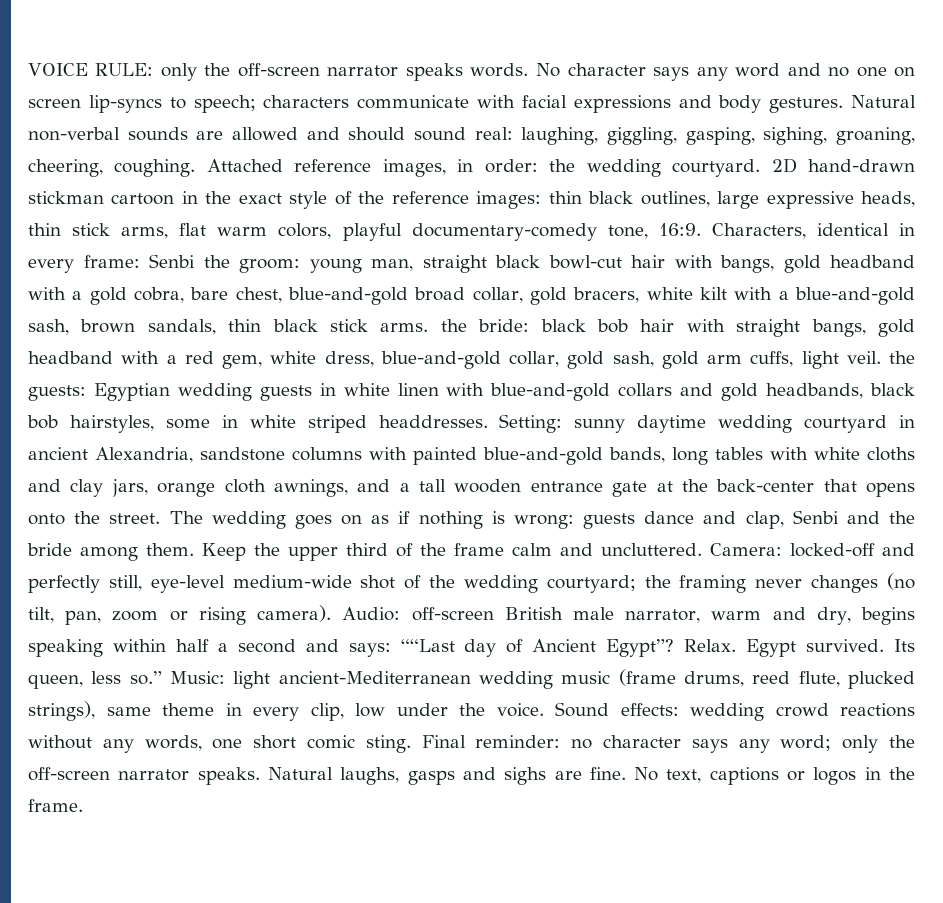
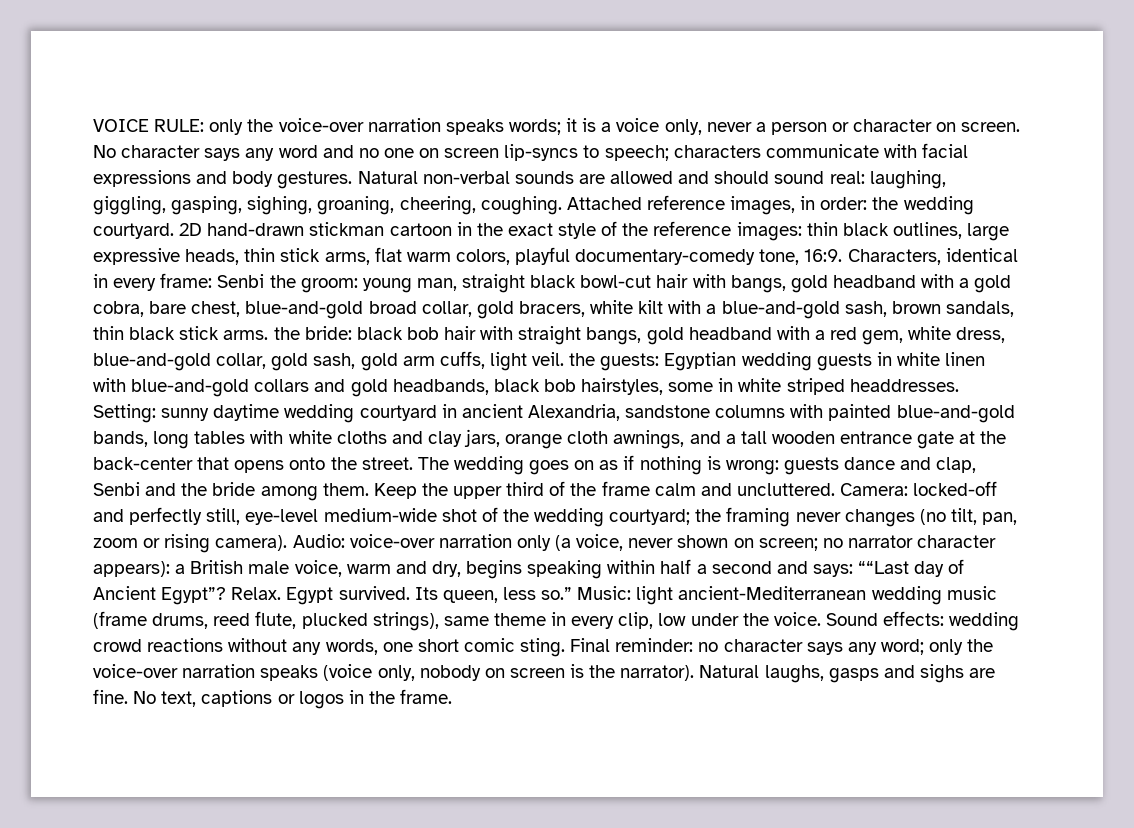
- VOICE RULE: only the off-screen narrator speaks words.
+ VOICE RULE: only the voice-over narration speaks words; it is a voice only, never a person or character on screen.
- Audio: off-screen British male narrator, warm and dry, begins speaking within half a second and says: ““Last day of Ancient Egypt”?
+ Audio: voice-over narration only (a voice, never shown on screen; no narrator character appears): a British male voice, warm and dry, begins speaking within half a second and says: ““Last day of Ancient Egypt”?
- Final reminder: no character says any word; only the off-screen narrator speaks.
+ Final reminder: no character says any word; only the voice-over narration speaks (voice only, nobody on screen is the narrator).

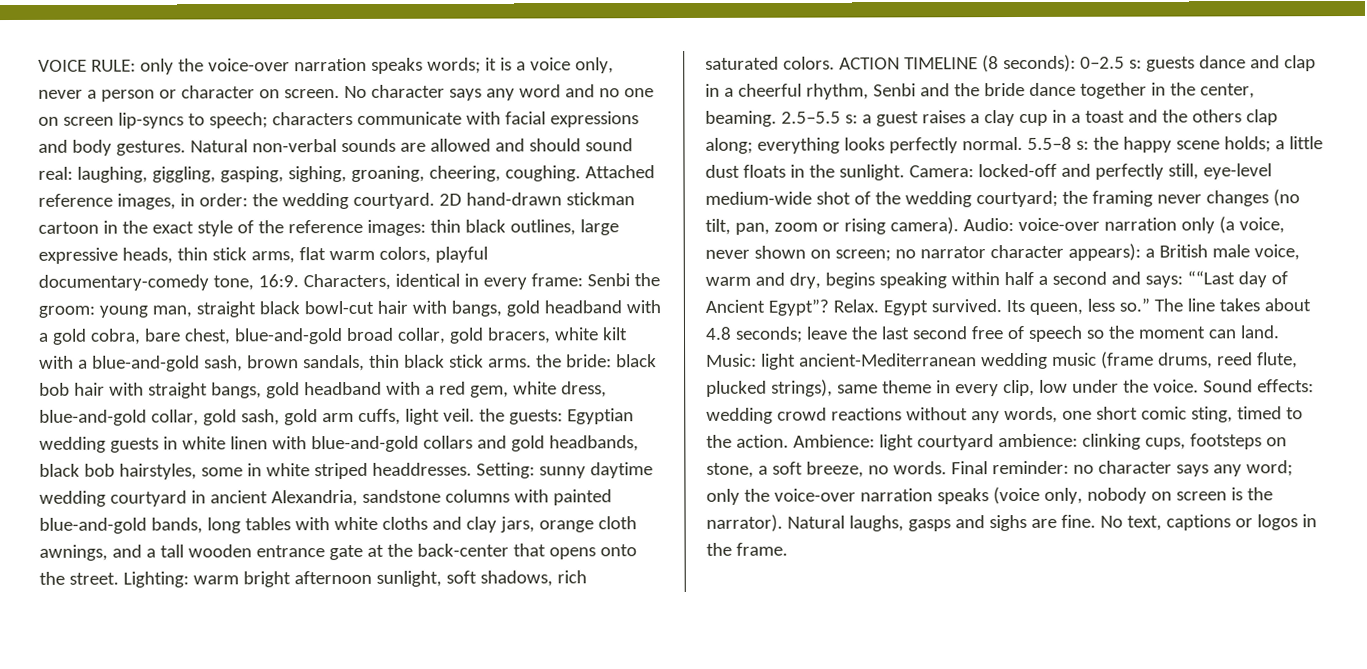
- The wedding goes on as if nothing is wrong: guests dance and clap, Senbi and the bride among them. Keep the upper third of the frame calm and uncluttered.
+ Lighting: warm bright afternoon sunlight, soft shadows, rich saturated colors. ACTION TIMELINE (8 seconds): 0–2.5 s: guests dance and clap in a cheerful rhythm, Senbi and the bride dance together in the center, beaming. 2.5–5.5 s: a guest raises a clay cup in a toast and the others clap along; everything looks perfectly normal. 5.5–8 s: the happy scene holds; a little dust floats in the sunlight.
+ The line takes about 4.8 seconds; leave the last second free of speech so the moment can land.
- Sound effects: wedding crowd reactions without any words, one short comic sting.
+ Sound effects: wedding crowd reactions without any words, one short comic sting, timed to the action. Ambience: light courtyard ambience: clinking cups, footsteps on stone, a soft breeze, no words.

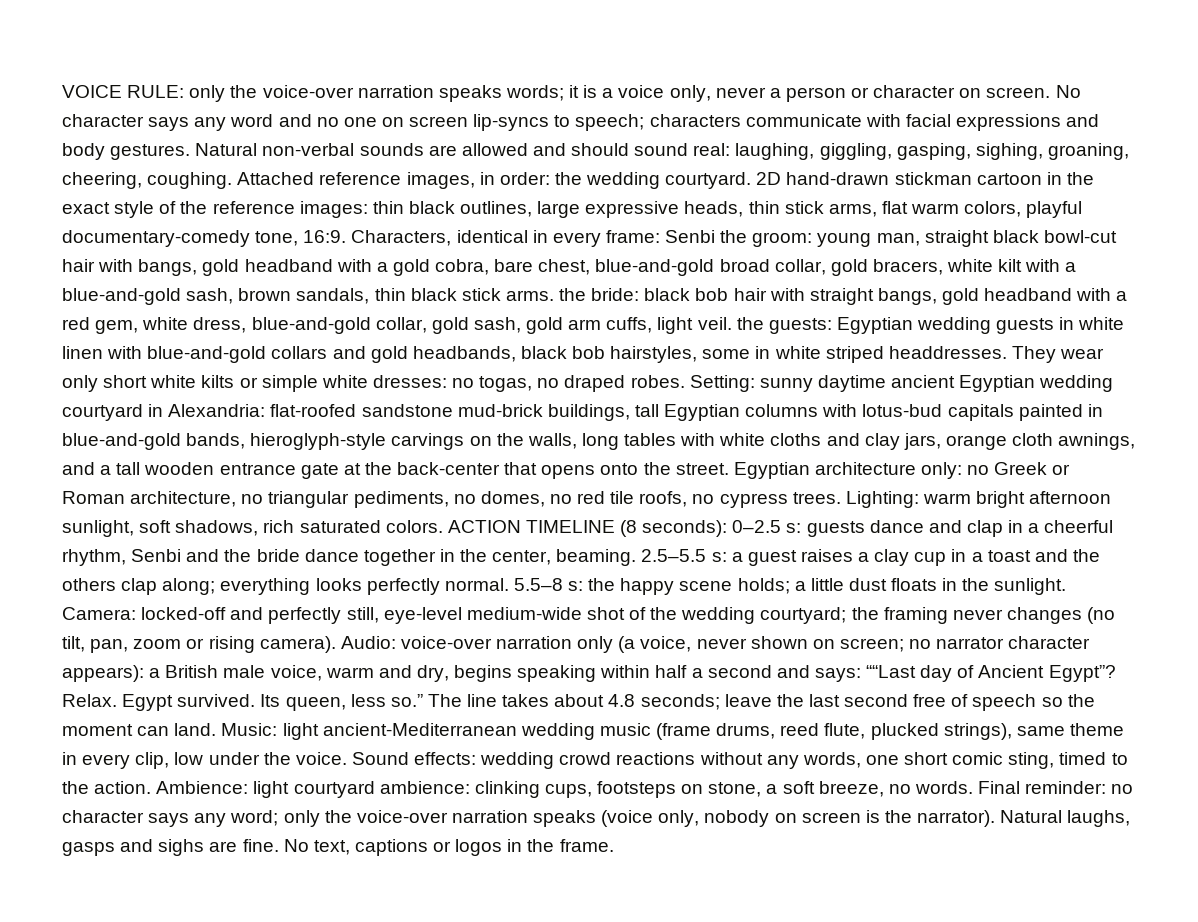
+ They wear only short white kilts or simple white dresses: no togas, no draped robes.
- Setting: sunny daytime wedding courtyard in ancient Alexandria, sandstone columns with painted blue-and-gold bands, long tables with white cloths and clay jars, orange cloth awnings, and a tall wooden entrance gate at the back-center that opens onto the street.
+ Setting: sunny daytime ancient Egyptian wedding courtyard in Alexandria: flat-roofed sandstone mud-brick buildings, tall Egyptian columns with lotus-bud capitals painted in blue-and-gold bands, hieroglyph-style carvings on the walls, long tables with white cloths and clay jars, orange cloth awnings, and a tall wooden entrance gate at the back-center that opens onto the street.
+ Egyptian architecture only: no Greek or Roman architecture, no triangular pediments, no domes, no red tile roofs, no cypress trees.

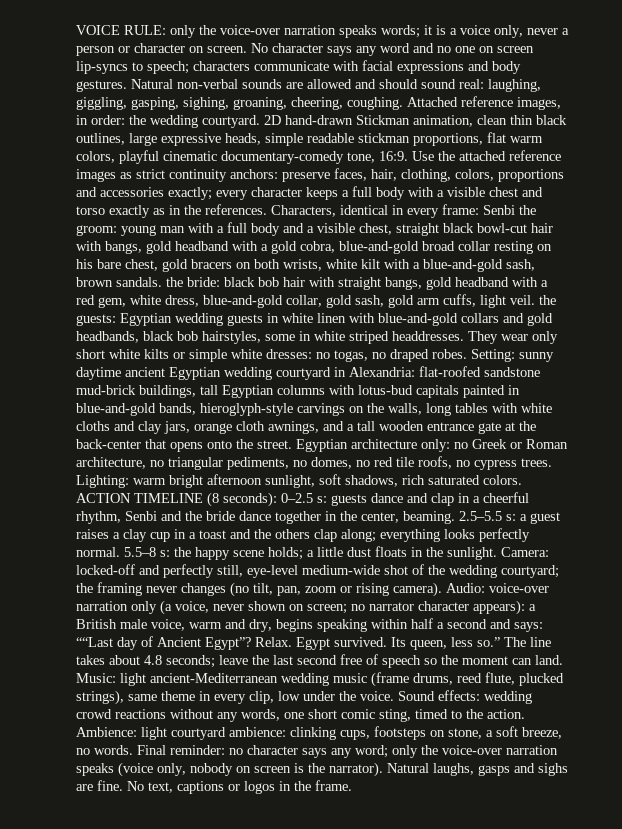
- 2D hand-drawn stickman cartoon in the exact style of the reference images: thin black outlines, large expressive heads, thin stick arms, flat warm colors, playful documentary-comedy tone, 16:9.
+ 2D hand-drawn Stickman animation, clean thin black outlines, large expressive heads, simple readable stickman proportions, flat warm colors, playful cinematic documentary-comedy tone, 16:9.
+ Use the attached reference images as strict continuity anchors: preserve faces, hair, clothing, colors, proportions and accessories exactly; every character keeps a full body with a visible chest and torso exactly as in the references.
- young man, straight black bowl-cut hair with bangs, gold headband with a gold cobra, bare chest, blue-and-gold broad collar, gold bracers, white kilt with a blue-and-gold sash, brown sandals, thin black stick arms. the bride:
+ young man with a full body and a visible chest, straight black bowl-cut hair with bangs, gold headband with a gold cobra, blue-and-gold broad collar resting on his bare chest, gold bracers on both wrists, white kilt with a blue-and-gold sash, brown sandals. the bride:

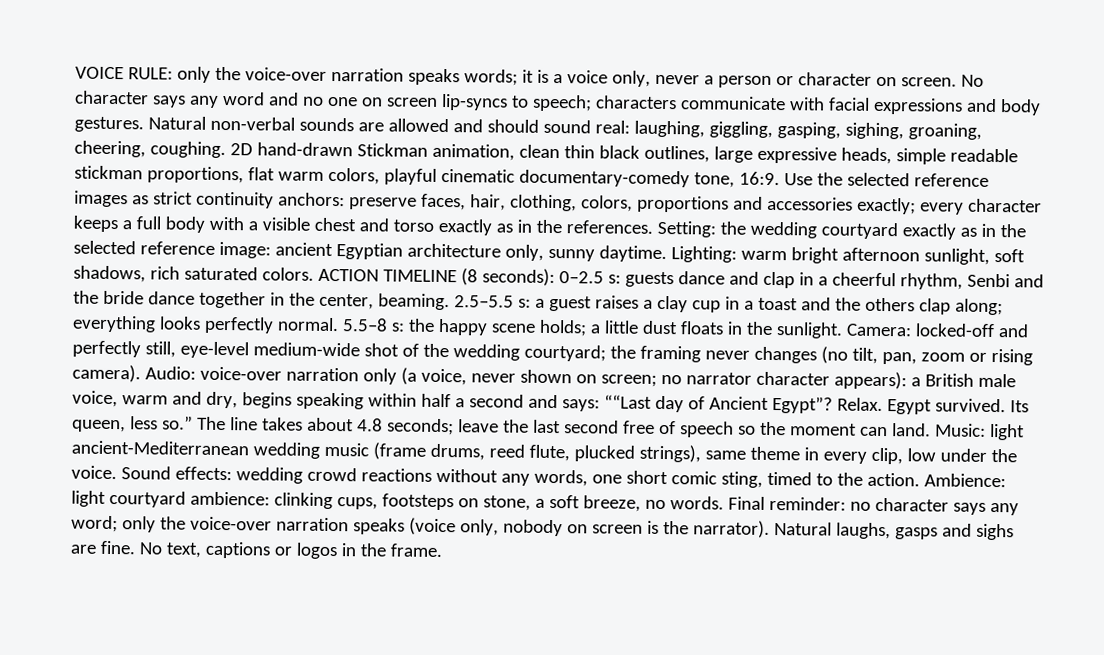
- Attached reference images, in order: the wedding courtyard.
- Use the attached reference images as strict continuity anchors: preserve faces, hair, clothing, colors, proportions and accessories exactly; every character keeps a full body with a visible chest and torso exactly as in the references.
+ Use the selected reference images as strict continuity anchors: preserve faces, hair, clothing, colors, proportions and accessories exactly; every character keeps a full body with a visible chest and torso exactly as in the references.
- Characters, identical in every frame: Senbi the groom: young man with a full body and a visible chest, straight black bowl-cut hair with bangs, gold headband with a gold cobra, blue-and-gold broad collar resting on his bare chest, gold bracers on both wrists, white kilt with a blue-and-gold sash, brown sandals. the bride: black bob hair with straight bangs, gold headband with a red gem, white dress, blue-and-gold collar, gold sash, gold arm cuffs, light veil. the guests: Egyptian wedding guests in white linen with blue-and-gold collars and gold headbands, black bob hairstyles, some in white striped headdresses. They wear only short white kilts or simple white dresses: no togas, no draped robes. Setting: sunny daytime ancient Egyptian wedding courtyard in Alexandria: flat-roofed sandstone mud-brick buildings, tall Egyptian columns with lotus-bud capitals painted in blue-and-gold bands, hieroglyph-style carvings on the walls, long tables with white cloths and clay jars, orange cloth awnings, and a tall wooden entrance gate at the back-center that opens onto the street. Egyptian architecture only: no Greek or Roman architecture, no triangular pediments, no domes, no red tile roofs, no cypress trees.
+ Setting: the wedding courtyard exactly as in the selected reference image: ancient Egyptian architecture only, sunny daytime.

